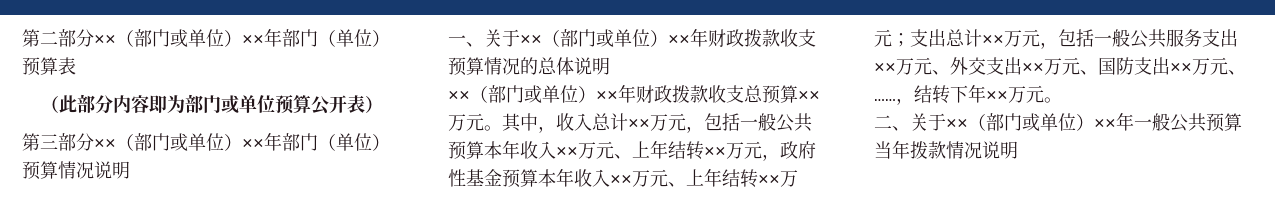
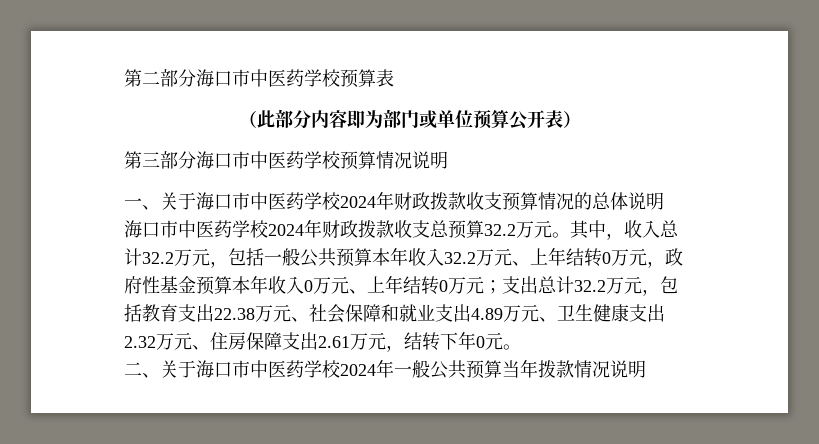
- 第二部分××（部门或单位）××年部门（单位）预算表
+ 第二部分海口市中医药学校预算表
- 第三部分××（部门或单位）××年部门（单位）预算情况说明
+ 第三部分海口市中医药学校预算情况说明
- 一、关于××（部门或单位）××年财政拨款收支预算情况的总体说明
+ 一、关于海口市中医药学校2024年财政拨款收支预算情况的总体说明
- ××（部门或单位）××年财政拨款收支总预算××万元。
+ 海口市中医药学校2024年财政拨款收支总预算32.2万元。
- 其中，收入总计××万元，包括一般公共预算本年收入××万元、上年结转××万元，政府性基金预算本年收入××万元、上年结转××万元；支出总计××万元，包括一般公共服务支出××万元、外交支出××万元、国防支出××万元、……，结转下年××万元。
+ 其中，收入总计32.2万元，包括一般公共预算本年收入32.2万元、上年结转0万元，政府性基金预算本年收入0万元、上年结转0万元；支出总计32.2万元，包括教育支出22.38万元、社会保障和就业支出4.89万元、卫生健康支出2.32万元、住房保障支出2.61万元，结转下年0元。
- 二、关于××（部门或单位）××年一般公共预算当年拨款情况说明
+ 二、关于海口市中医药学校2024年一般公共预算当年拨款情况说明

